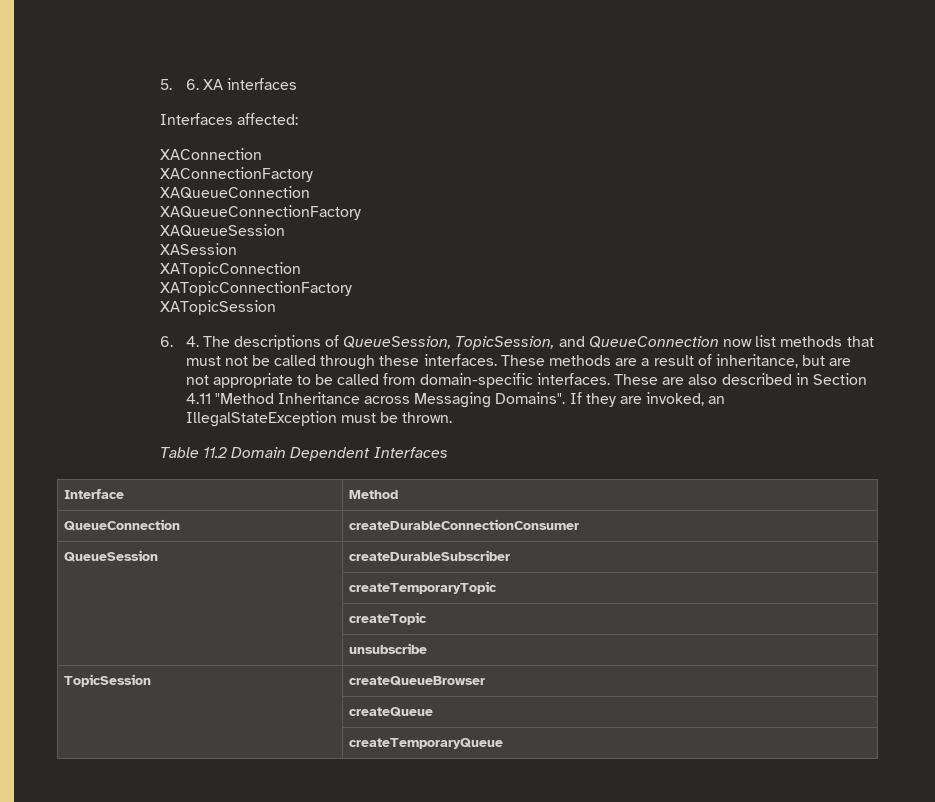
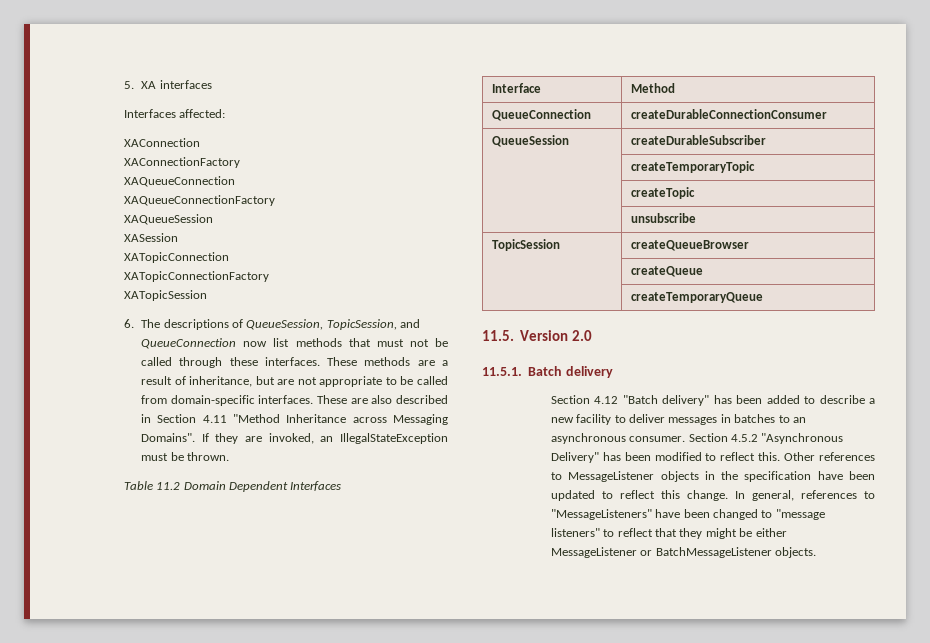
- 5. 6. XA interfaces
+ 5. XA interfaces
- 6. 4. The descriptions of QueueSession, TopicSession, and QueueConnection now list methods that must not be called through these interfaces.
+ 6. The descriptions of QueueSession, TopicSession, and QueueConnection now list methods that must not be called through these interfaces.
+ 11.5. Version 2.0
+ 11.5.1. Batch delivery
+ Section 4.12 "Batch delivery" has been added to describe a new facility to deliver messages in batches to an asynchronous consumer. Section 4.5.2 "Asynchronous Delivery" has been modified to reflect this. Other references to MessageListener objects in the specification have been updated to reflect this change. In general, references to "MessageListeners" have been changed to "message listeners" to reflect that they might be either MessageListener or BatchMessageListener objects.

